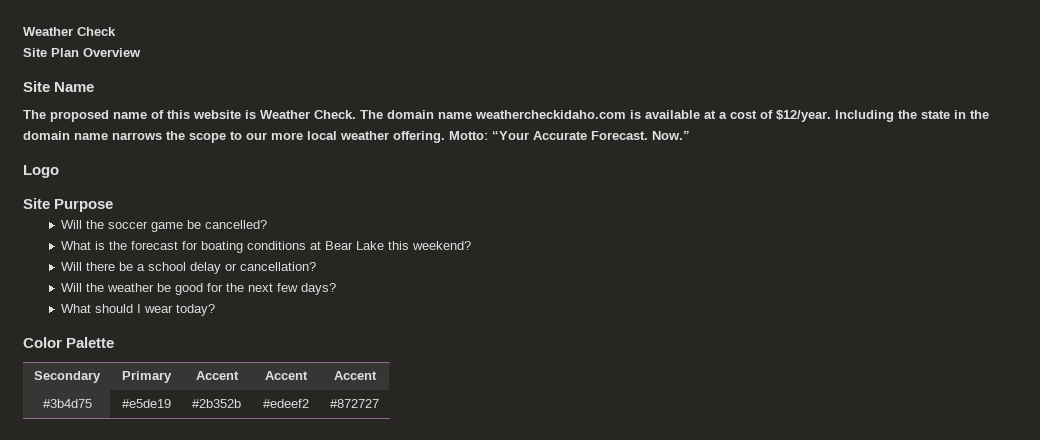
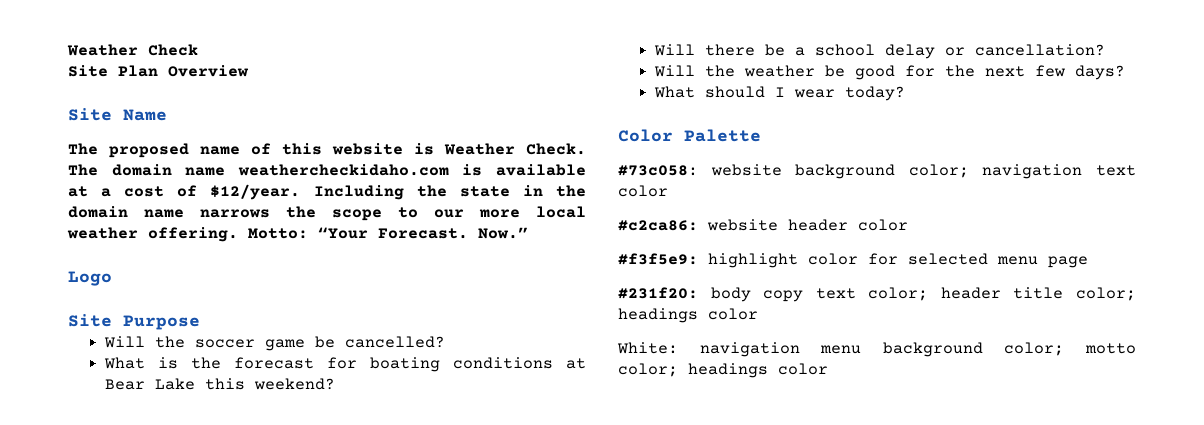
- Motto: “Your Accurate Forecast.
+ Motto: “Your Forecast.
- Secondary | Primary | Accent | Accent | Accent
- #3b4d75 | #e5de19 | #2b352b | #edeef2 | #872727
+ #73c058: website background color; navigation text color
+ #c2ca86: website header color
+ #f3f5e9: highlight color for selected menu page
+ #231f20: body copy text color; header title color; headings color
+ White: navigation menu background color; motto color; headings color

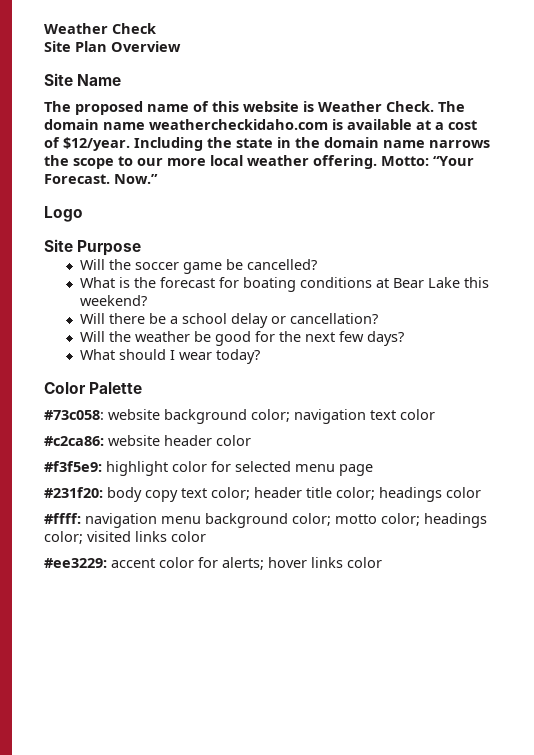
- White: navigation menu background color; motto color; headings color
+ #ffff: navigation menu background color; motto color; headings color; visited links color
+ #ee3229: accent color for alerts; hover links color

